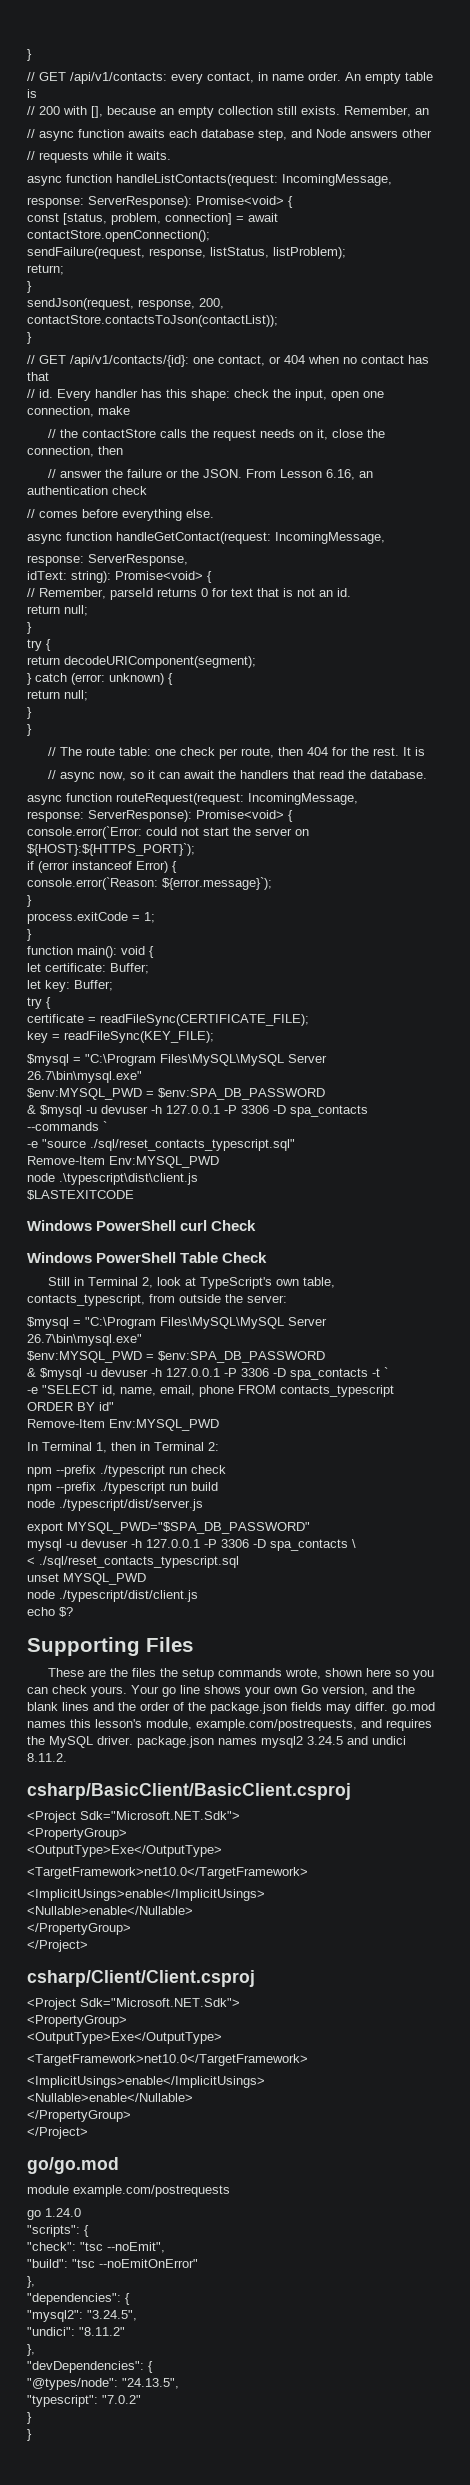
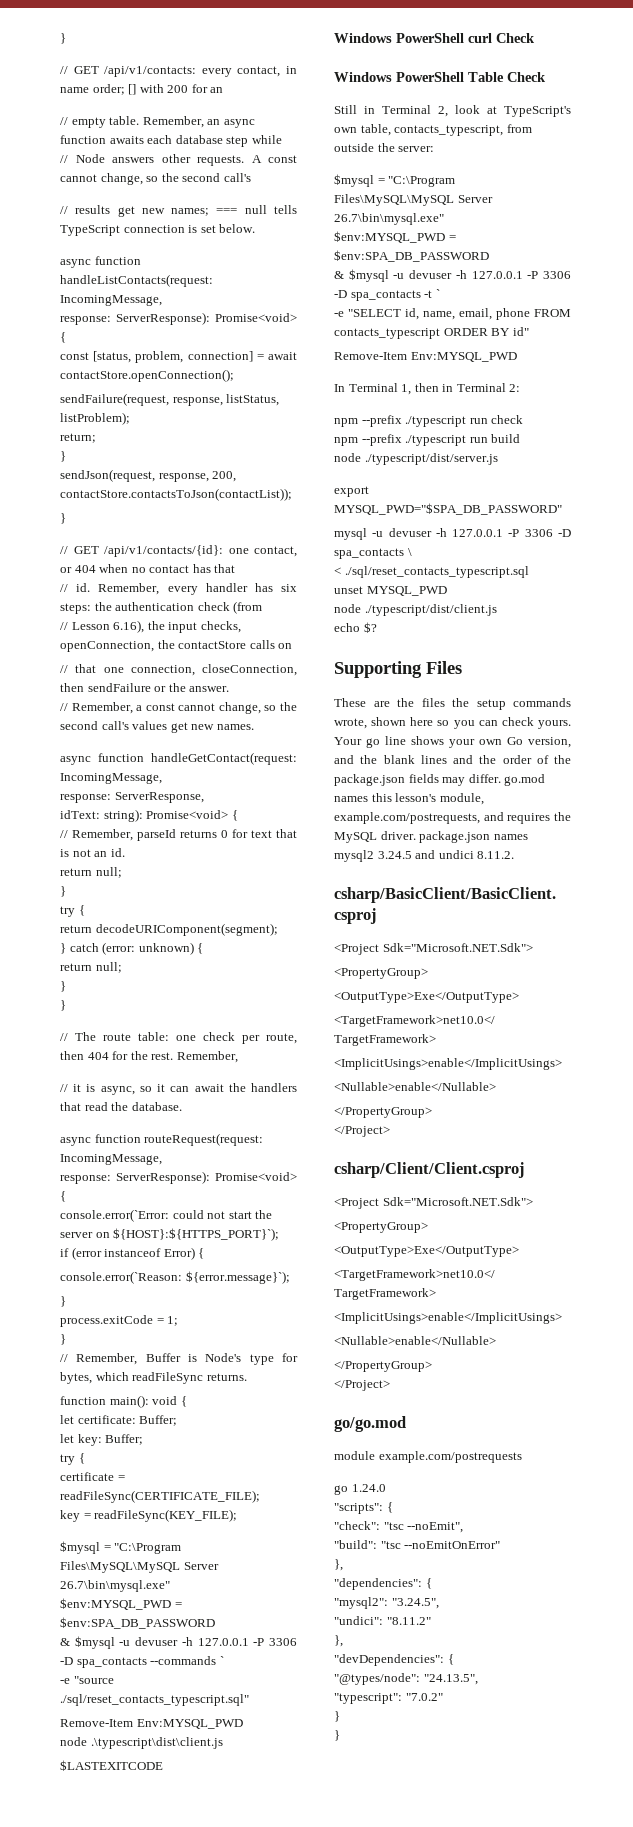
- // GET /api/v1/contacts: every contact, in name order. An empty table is
- // 200 with [], because an empty collection still exists. Remember, an
- // async function awaits each database step, and Node answers other
- // requests while it waits.
+ // GET /api/v1/contacts: every contact, in name order; [] with 200 for an
+ // empty table. Remember, an async function awaits each database step while
+ // Node answers other requests. A const cannot change, so the second call's
+ // results get new names; === null tells TypeScript connection is set below.
- Every handler has this shape: check the input, open one connection, make
- // the contactStore calls the request needs on it, close the connection, then
- // answer the failure or the JSON. From Lesson 6.16, an authentication check
- // comes before everything else.
+ Remember, every handler has six steps: the authentication check (from
+ // Lesson 6.16), the input checks, openConnection, the contactStore calls on
+ // that one connection, closeConnection, then sendFailure or the answer.
+ // Remember, a const cannot change, so the second call's values get new names.
- // The route table: one check per route, then 404 for the rest. It is
- // async now, so it can await the handlers that read the database.
+ // The route table: one check per route, then 404 for the rest. Remember,
+ // it is async, so it can await the handlers that read the database.
+ // Remember, Buffer is Node's type for bytes, which readFileSync returns.

